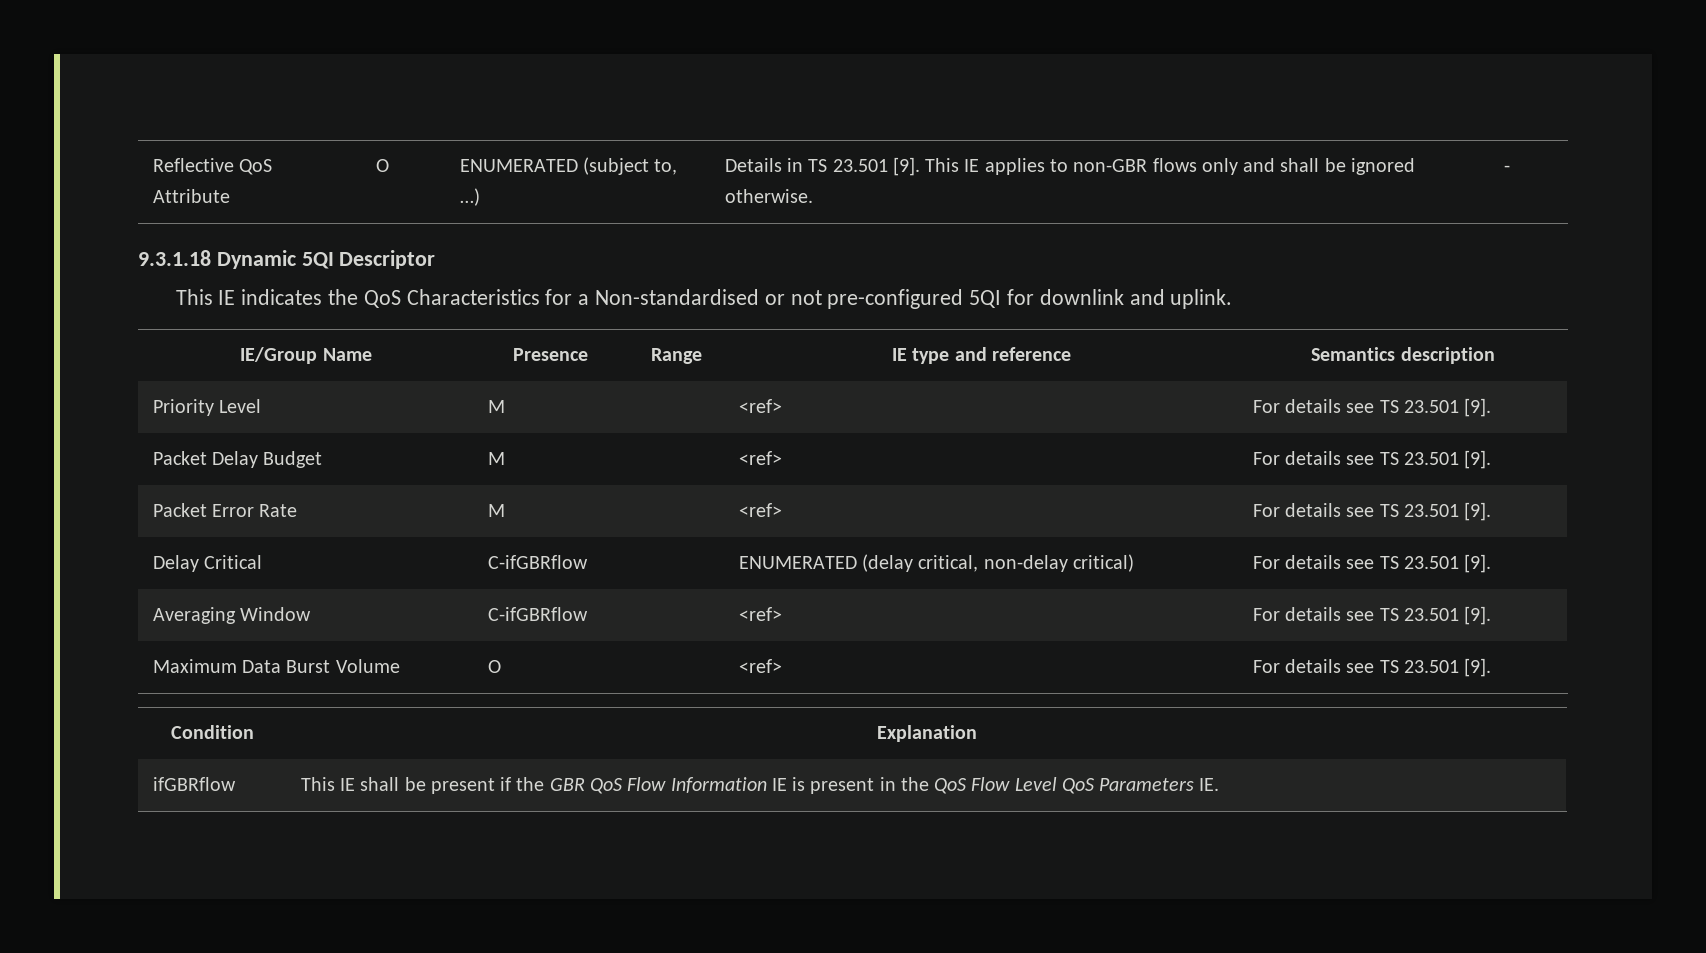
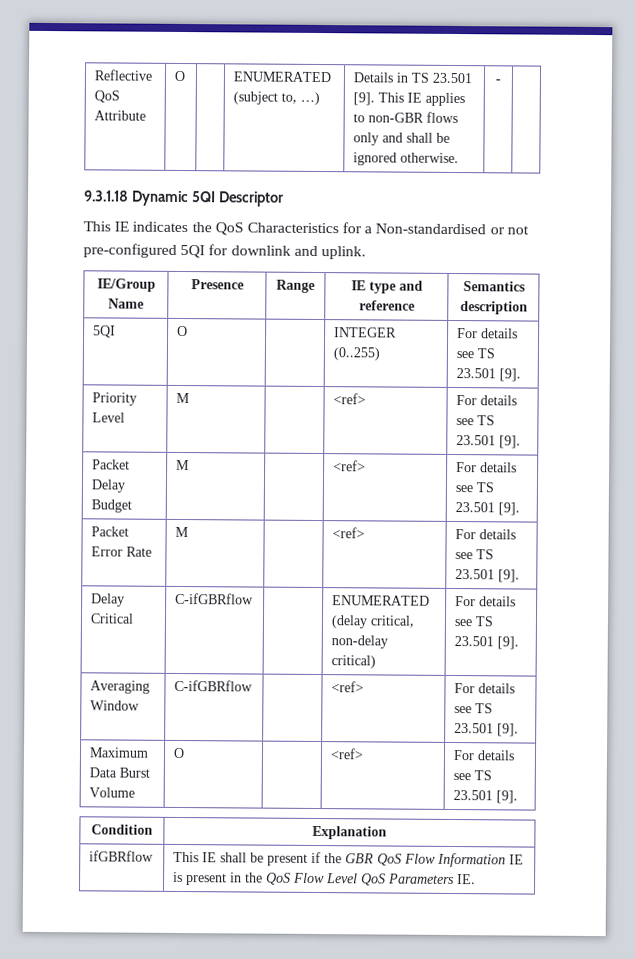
+ 5QI | O | | INTEGER (0..255) | For details see TS 23.501 [9].

